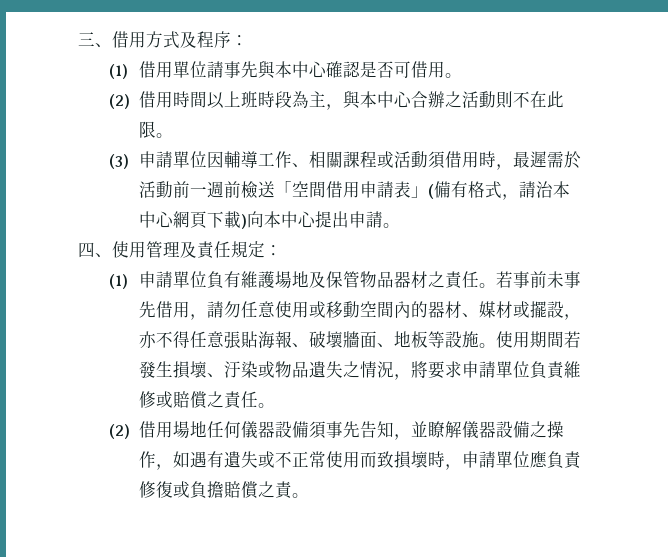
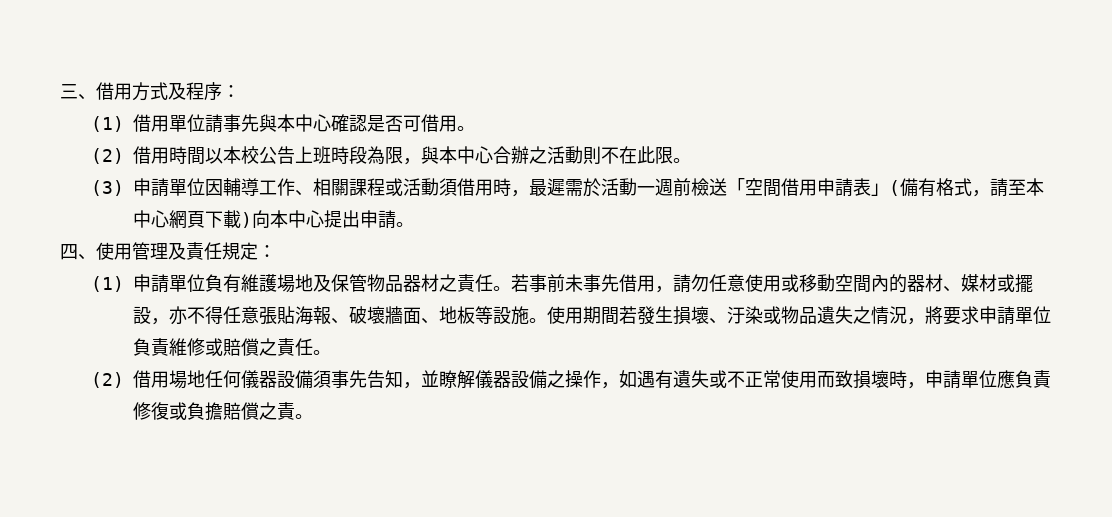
- (2)借用時間以上班時段為主，與本中心合辦之活動則不在此限。
+ (2)借用時間以本校公告上班時段為限，與本中心合辦之活動則不在此限。
- (3)申請單位因輔導工作、相關課程或活動須借用時，最遲需於活動前一週前檢送「空間借用申請表」(備有格式，請治本中心網頁下載)向本中心提出申請。
+ (3)申請單位因輔導工作、相關課程或活動須借用時，最遲需於活動一週前檢送「空間借用申請表」(備有格式，請至本中心網頁下載)向本中心提出申請。

